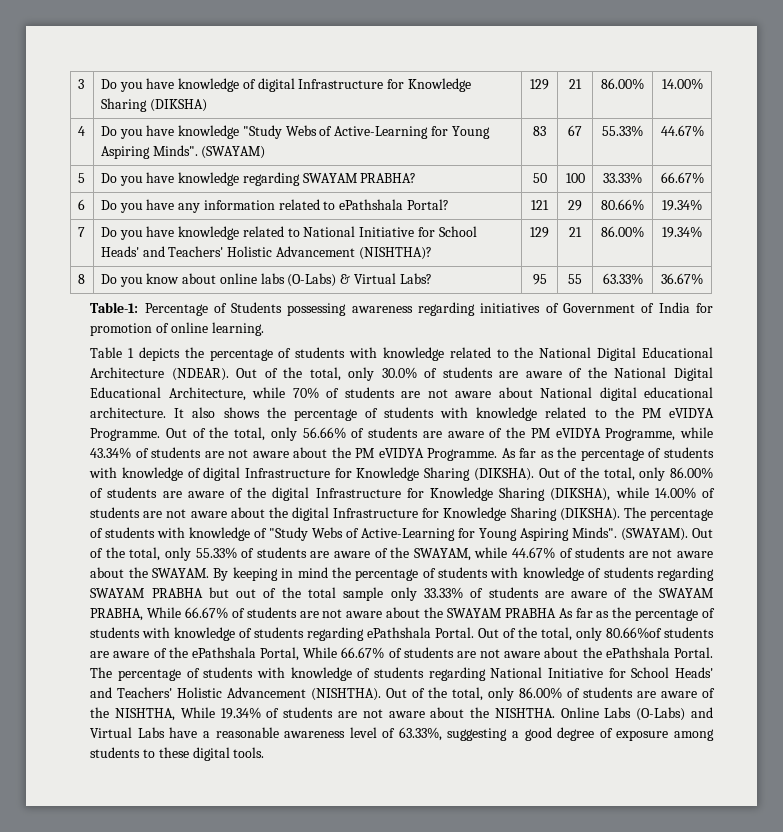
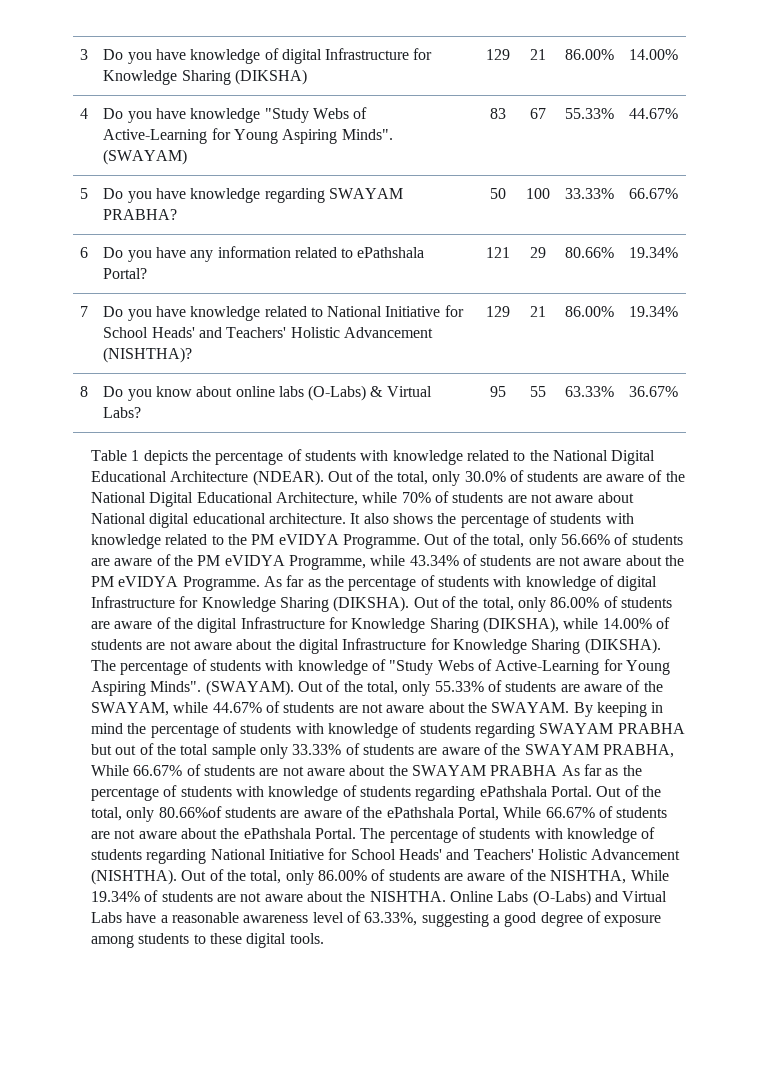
- Table-1: Percentage of Students possessing awareness regarding initiatives of Government of India for promotion of online learning.

